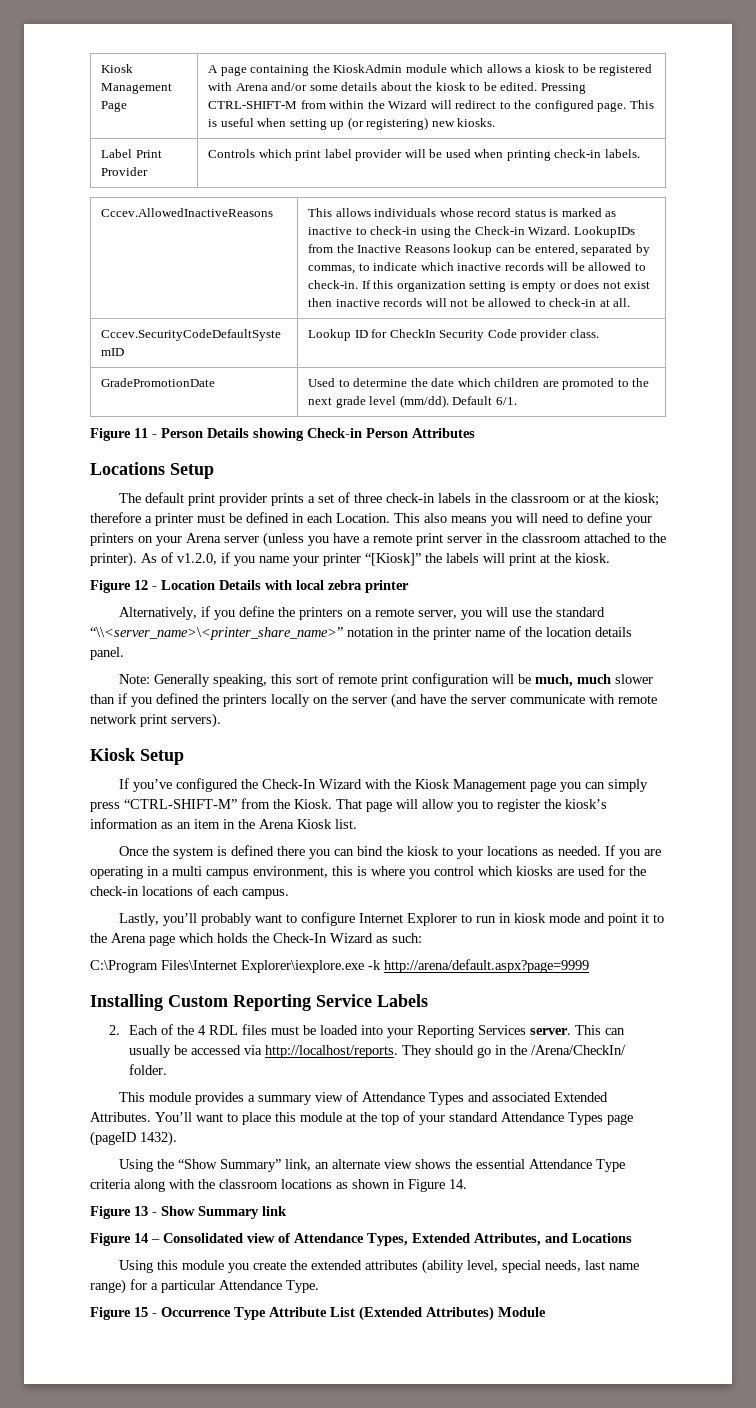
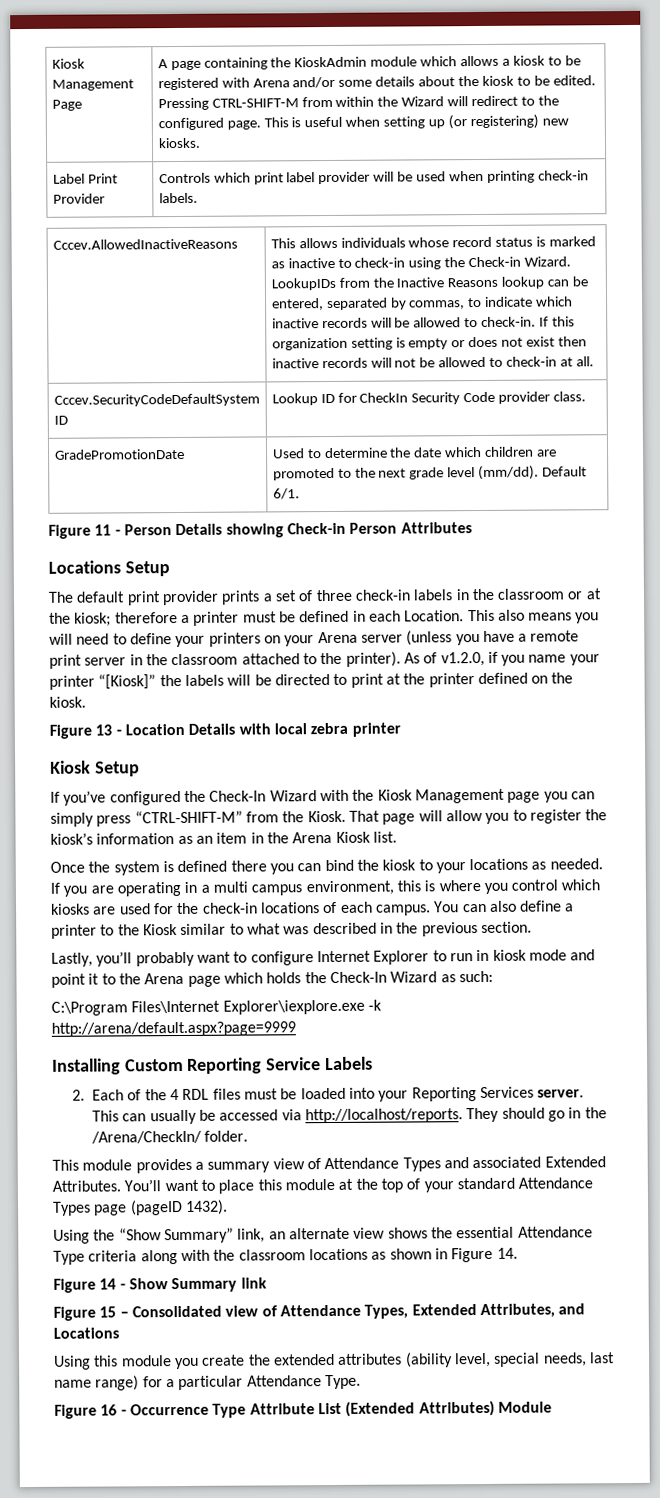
- As of v1.2.0, if you name your printer “[Kiosk]” the labels will print at the kiosk.
+ As of v1.2.0, if you name your printer “[Kiosk]” the labels will be directed to print at the printer defined on the kiosk.
- Figure 12 - Location Details with local zebra printer
+ Figure 13 - Location Details with local zebra printer
- Alternatively, if you define the printers on a remote server, you will use the standard “\\<server_name>\<printer_share_name>” notation in the printer name of the location details panel.
- Note: Generally speaking, this sort of remote print configuration will be much, much slower than if you defined the printers locally on the server (and have the server communicate with remote network print servers).
+ You can also define a printer to the Kiosk similar to what was described in the previous section.
- Figure 13 - Show Summary link
+ Figure 14 - Show Summary link
- Figure 14 – Consolidated view of Attendance Types, Extended Attributes, and Locations
+ Figure 15 – Consolidated view of Attendance Types, Extended Attributes, and Locations
- Figure 15 - Occurrence Type Attribute List (Extended Attributes) Module
+ Figure 16 - Occurrence Type Attribute List (Extended Attributes) Module

